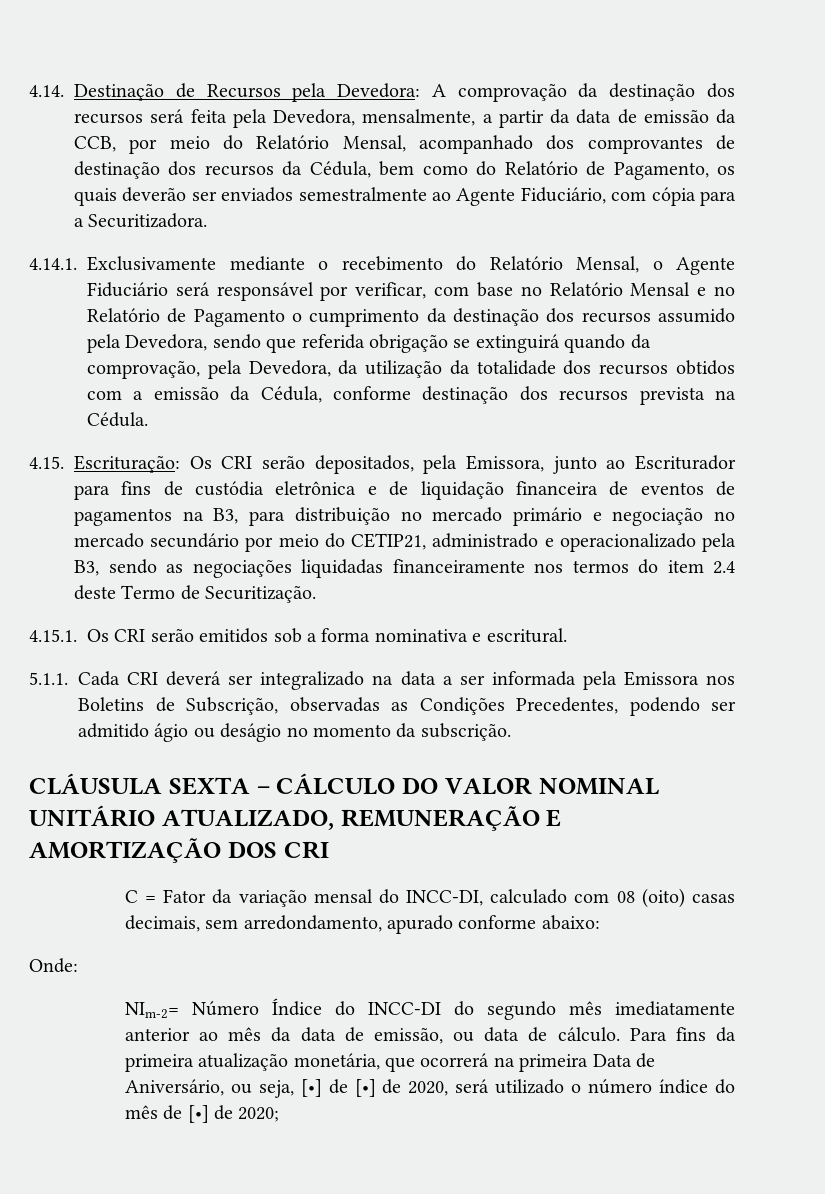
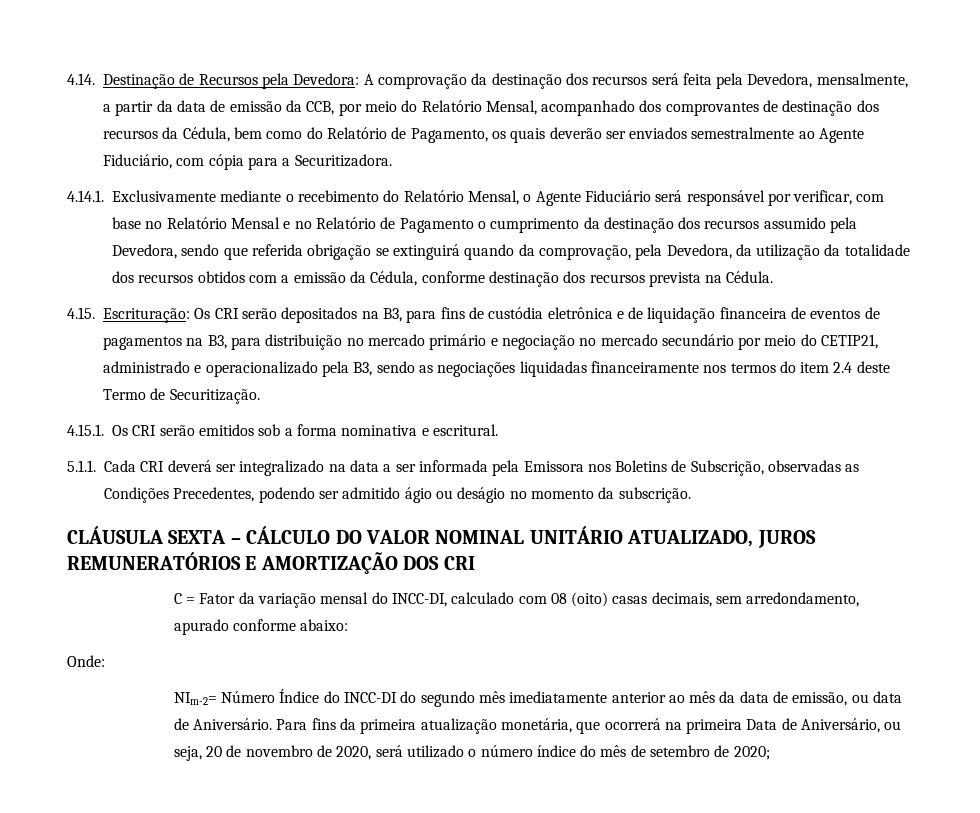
- 4.15. Escrituração: Os CRI serão depositados, pela Emissora, junto ao Escriturador para fins de custódia eletrônica e de liquidação financeira de eventos de pagamentos na B3, para distribuição no mercado primário e negociação no mercado secundário por meio do CETIP21, administrado e operacionalizado pela B3, sendo as negociações liquidadas financeiramente nos termos do item 2.4 deste Termo de Securitização.
+ 4.15. Escrituração: Os CRI serão depositados na B3, para fins de custódia eletrônica e de liquidação financeira de eventos de pagamentos na B3, para distribuição no mercado primário e negociação no mercado secundário por meio do CETIP21, administrado e operacionalizado pela B3, sendo as negociações liquidadas financeiramente nos termos do item 2.4 deste Termo de Securitização.
- CLÁUSULA SEXTA – CÁLCULO DO VALOR NOMINAL UNITÁRIO ATUALIZADO, REMUNERAÇÃO E AMORTIZAÇÃO DOS CRI
+ CLÁUSULA SEXTA – CÁLCULO DO VALOR NOMINAL UNITÁRIO ATUALIZADO, JUROS REMUNERATÓRIOS E AMORTIZAÇÃO DOS CRI
- NIm-2= Número Índice do INCC-DI do segundo mês imediatamente anterior ao mês da data de emissão, ou data de cálculo.
+ NIm-2= Número Índice do INCC-DI do segundo mês imediatamente anterior ao mês da data de emissão, ou data de Aniversário.
- Para fins da primeira atualização monetária, que ocorrerá na primeira Data de Aniversário, ou seja, [•] de [•] de 2020, será utilizado o número índice do mês de [•] de 2020;
+ Para fins da primeira atualização monetária, que ocorrerá na primeira Data de Aniversário, ou seja, 20 de novembro de 2020, será utilizado o número índice do mês de setembro de 2020;

